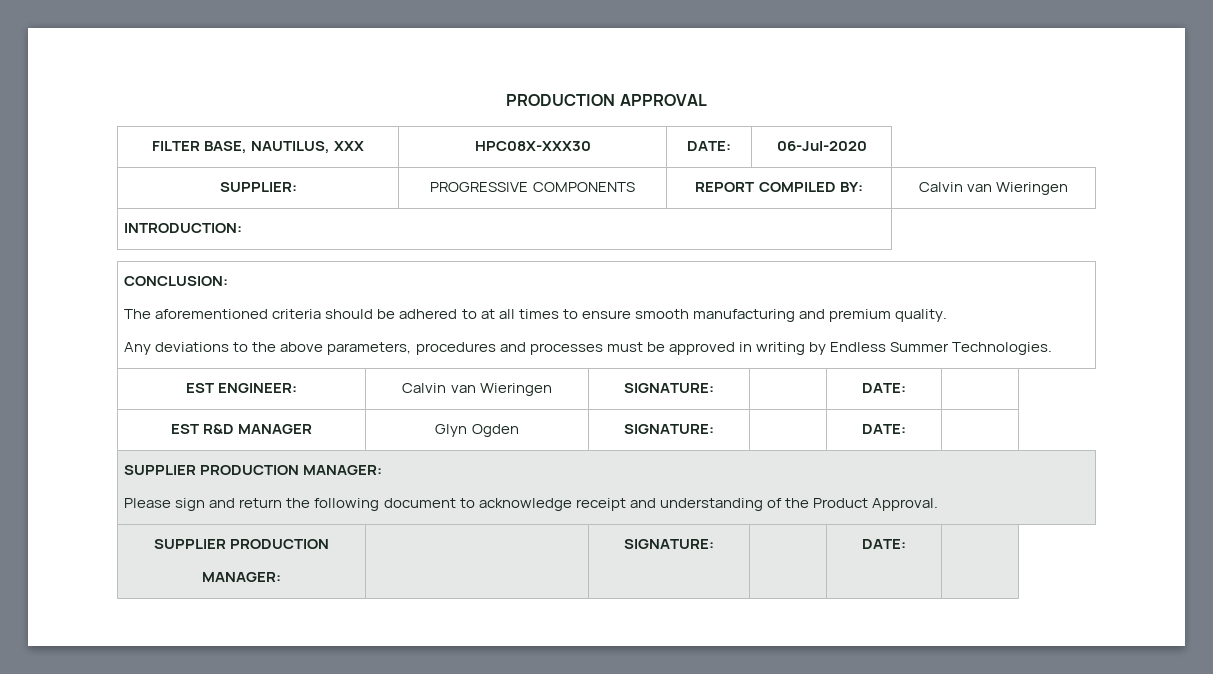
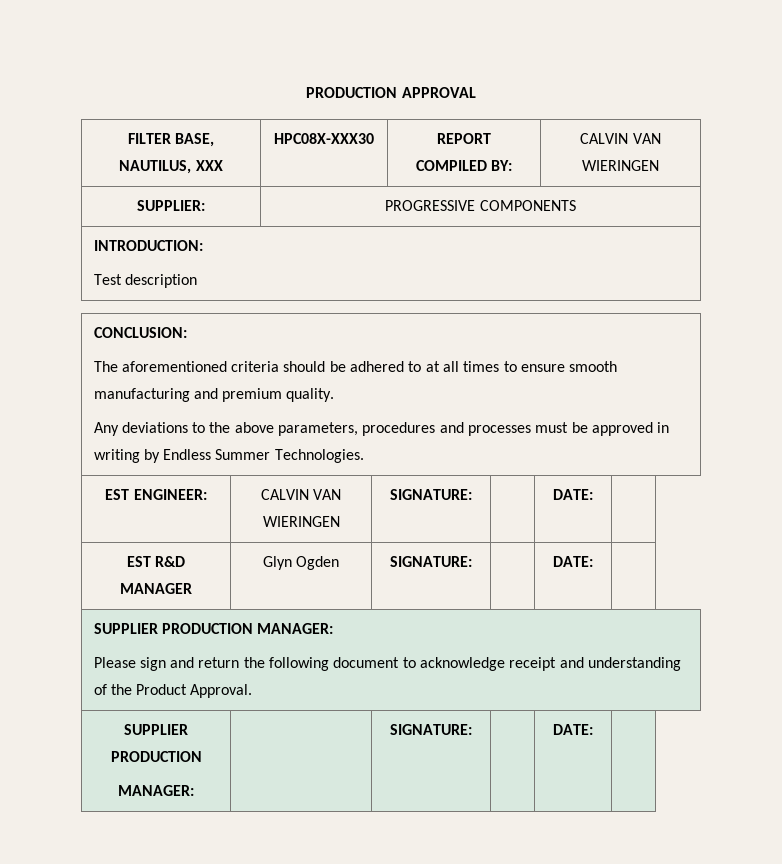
- FILTER BASE, NAUTILUS, XXX | HPC08X-XXX30 | DATE: | 06-Jul-2020
- SUPPLIER: | PROGRESSIVE COMPONENTS | REPORT COMPILED BY: | Calvin van Wieringen
+ FILTER BASE, NAUTILUS, XXX | HPC08X-XXX30 | REPORT COMPILED BY: | CALVIN VAN WIERINGEN
+ SUPPLIER: | PROGRESSIVE COMPONENTS
  INTRODUCTION:
+ Test description
- EST ENGINEER: | Calvin van Wieringen | SIGNATURE: | | DATE: |
+ EST ENGINEER: | CALVIN VAN WIERINGEN | SIGNATURE: | | DATE: |

